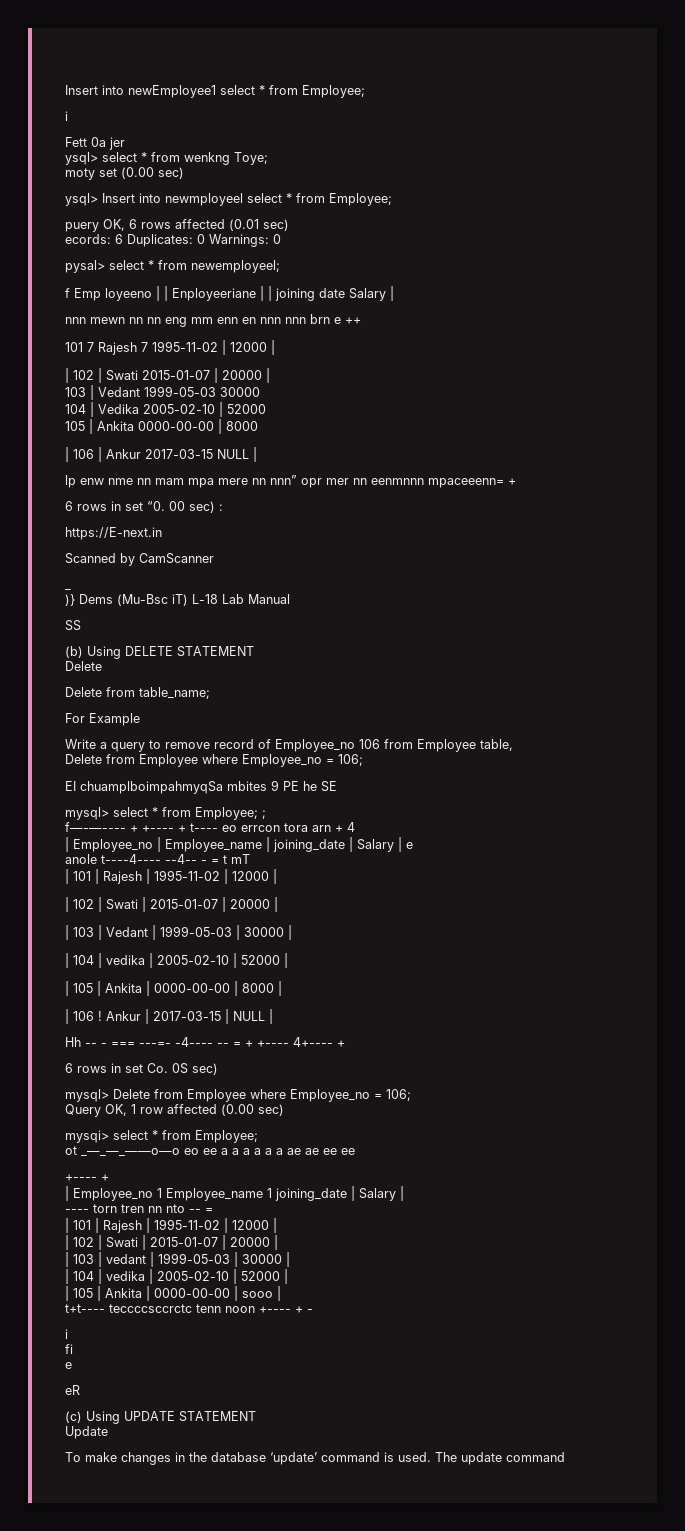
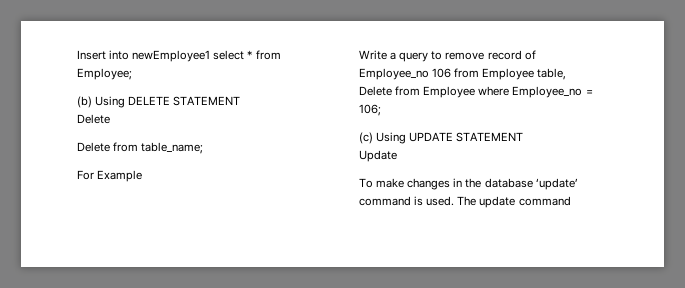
  Insert into newEmployee1 select * from Employee;
- i
- Fett 0a jer
- ysql> select * from wenkng Toye;
- moty set (0.00 sec)
- ysql> Insert into newmployeel select * from Employee;
- puery OK, 6 rows affected (0.01 sec)
- ecords: 6 Duplicates: 0 Warnings: 0
- pysal> select * from newemployeel;
- f Emp loyeeno | | Enployeeriane | | joining date Salary |
- nnn mewn nn nn eng mm enn en nnn nnn brn e ++
- 101 7 Rajesh 7 1995-11-02 | 12000 |
- | 102 | Swati 2015-01-07 | 20000 |
- 103 | Vedant 1999-05-03 30000
- 104 | Vedika 2005-02-10 | 52000
- 105 | Ankita 0000-00-00 | 8000
- | 106 | Ankur 2017-03-15 NULL |
- lp enw nme nn mam mpa mere nn nnn” opr mer nn eenmnnn mpaceeenn= +
- 6 rows in set “0. 00 sec) :
- https://E-next.in
- Scanned by CamScanner
- _
- )} Dems (Mu-Bsc iT) L-18 Lab Manual
- SS
- EI chuamplboimpahmyqSa mbites 9 PE he SE
- mysql> select * from Employee; ;
- f—-—---- + +---- + t---- eo errcon tora arn + 4
- | Employee_no | Employee_name | joining_date | Salary | e
- anole t----4---- --4-- - = t mT
- | 101 | Rajesh | 1995-11-02 | 12000 |
- | 102 | Swati | 2015-01-07 | 20000 |
- | 103 | Vedant | 1999-05-03 | 30000 |
- | 104 | vedika | 2005-02-10 | 52000 |
- | 105 | Ankita | 0000-00-00 | 8000 |
- | 106 ! Ankur | 2017-03-15 | NULL |
- Hh -- - === ---=- -4---- -- = + +---- 4+---- +
- 6 rows in set Co. 0S sec)
- mysql> Delete from Employee where Employee_no = 106;
- Query OK, 1 row affected (0.00 sec)
- mysqi> select * from Employee;
- ot _—_—_——o—o eo ee a a a a a a ae ae ee ee
- +---- +
- | Employee_no 1 Employee_name 1 joining_date | Salary |
- ---- torn tren nn nto -- =
- | 101 | Rajesh | 1995-11-02 | 12000 |
- | 102 | Swati | 2015-01-07 | 20000 |
- | 103 | vedant | 1999-05-03 | 30000 |
- | 104 | vedika | 2005-02-10 | 52000 |
- | 105 | Ankita | 0000-00-00 | sooo |
- t+t---- teccccsccrctc tenn noon +---- + -
- i
- fi
- e
- eR

